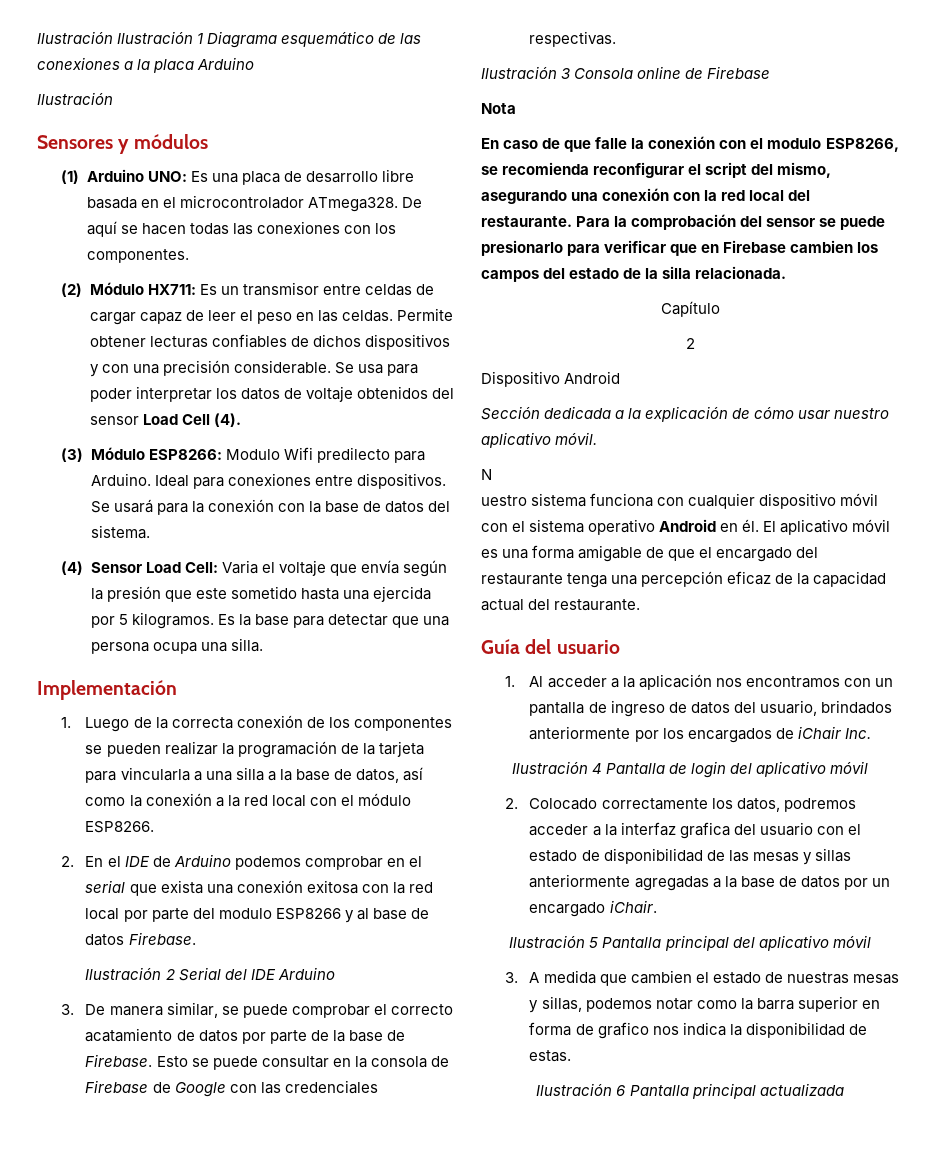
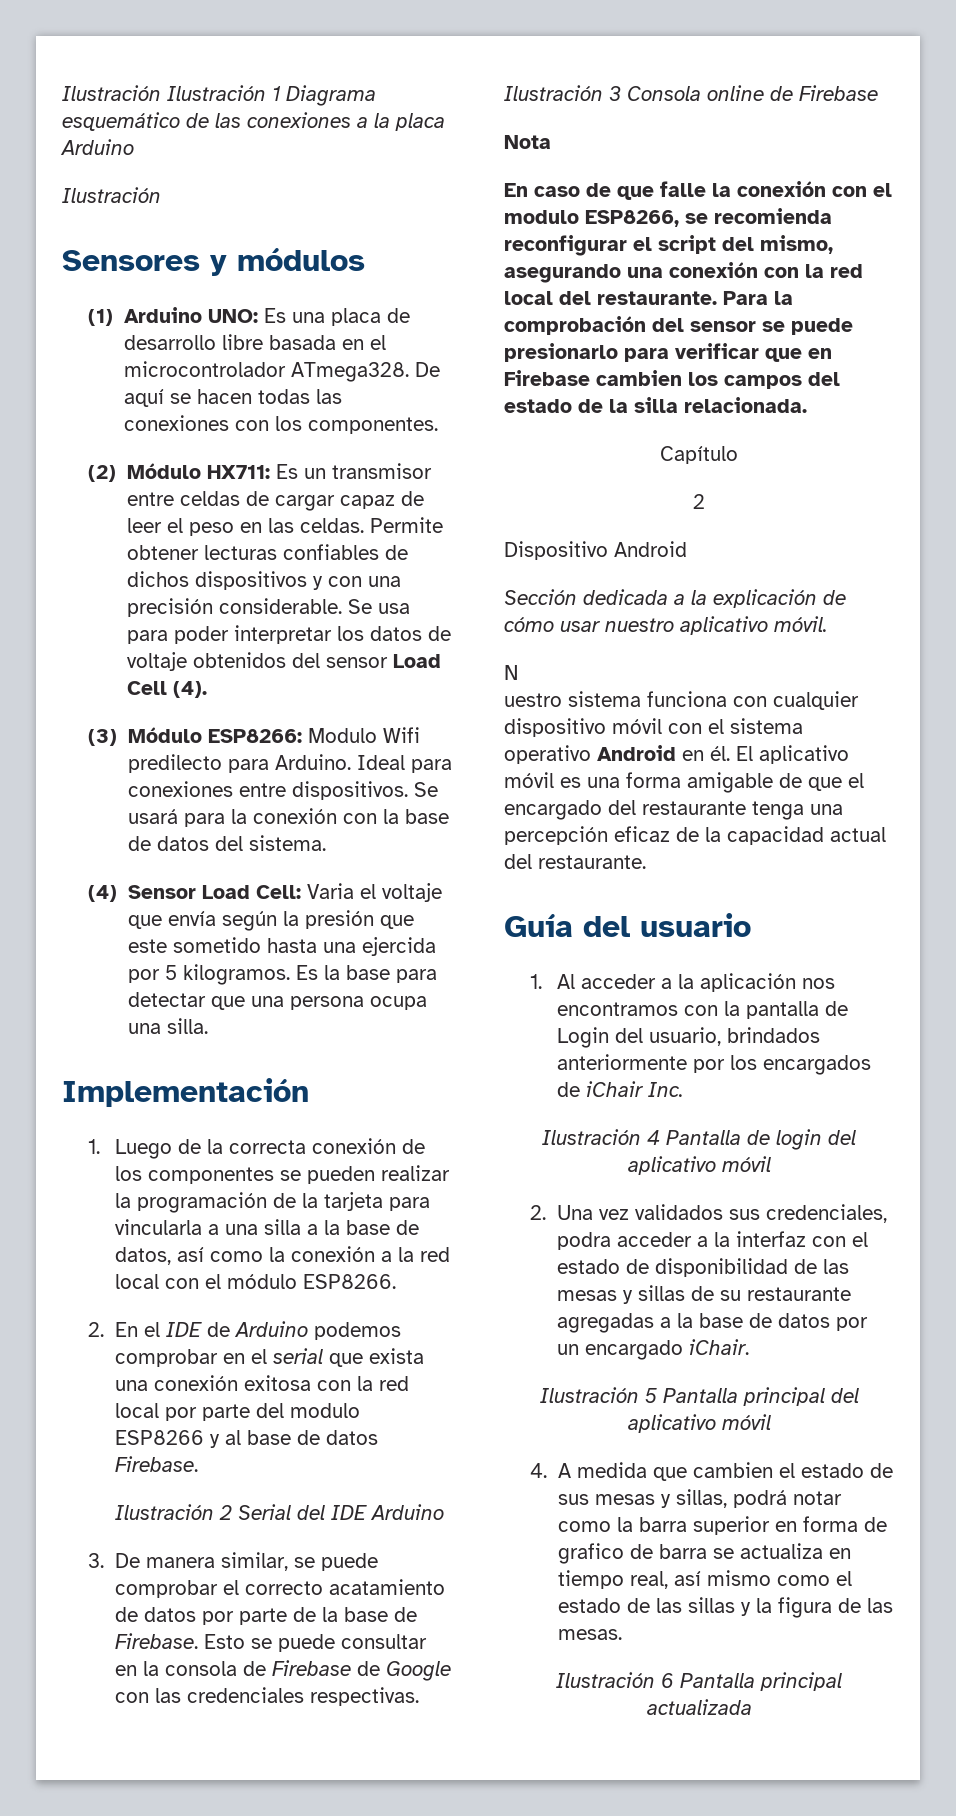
- 1. Al acceder a la aplicación nos encontramos con un pantalla de ingreso de datos del usuario, brindados anteriormente por los encargados de iChair Inc.
+ 1. Al acceder a la aplicación nos encontramos con la pantalla de Login del usuario, brindados anteriormente por los encargados de iChair Inc.
- 2. Colocado correctamente los datos, podremos acceder a la interfaz grafica del usuario con el estado de disponibilidad de las mesas y sillas anteriormente agregadas a la base de datos por un encargado iChair.
+ 2. Una vez validados sus credenciales, podra acceder a la interfaz con el estado de disponibilidad de las mesas y sillas de su restaurante agregadas a la base de datos por un encargado iChair.
- 3. A medida que cambien el estado de nuestras mesas y sillas, podemos notar como la barra superior en forma de grafico nos indica la disponibilidad de estas.
+ 4. A medida que cambien el estado de sus mesas y sillas, podrá notar como la barra superior en forma de grafico de barra se actualiza en tiempo real, así mismo como el estado de las sillas y la figura de las mesas.

